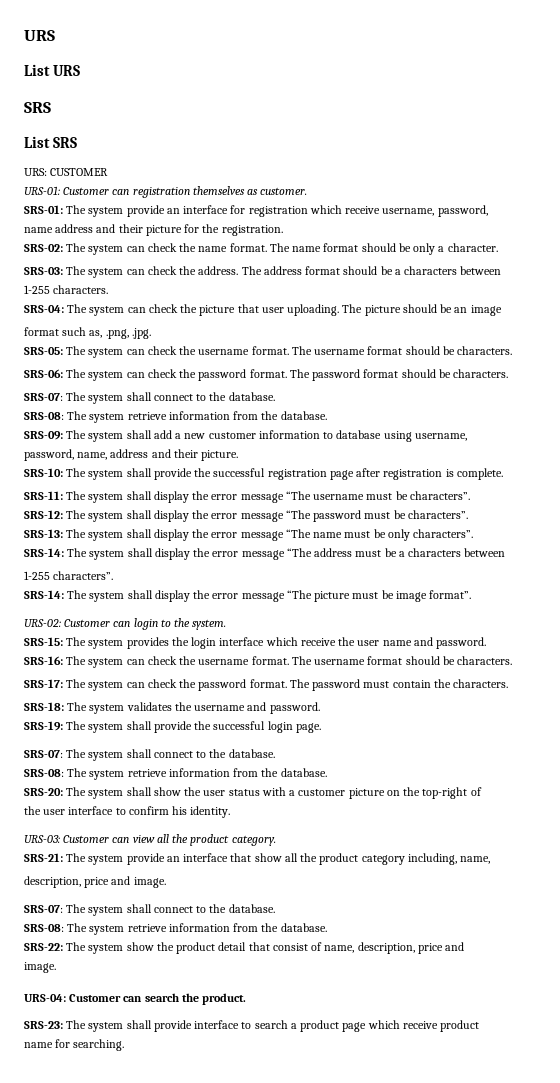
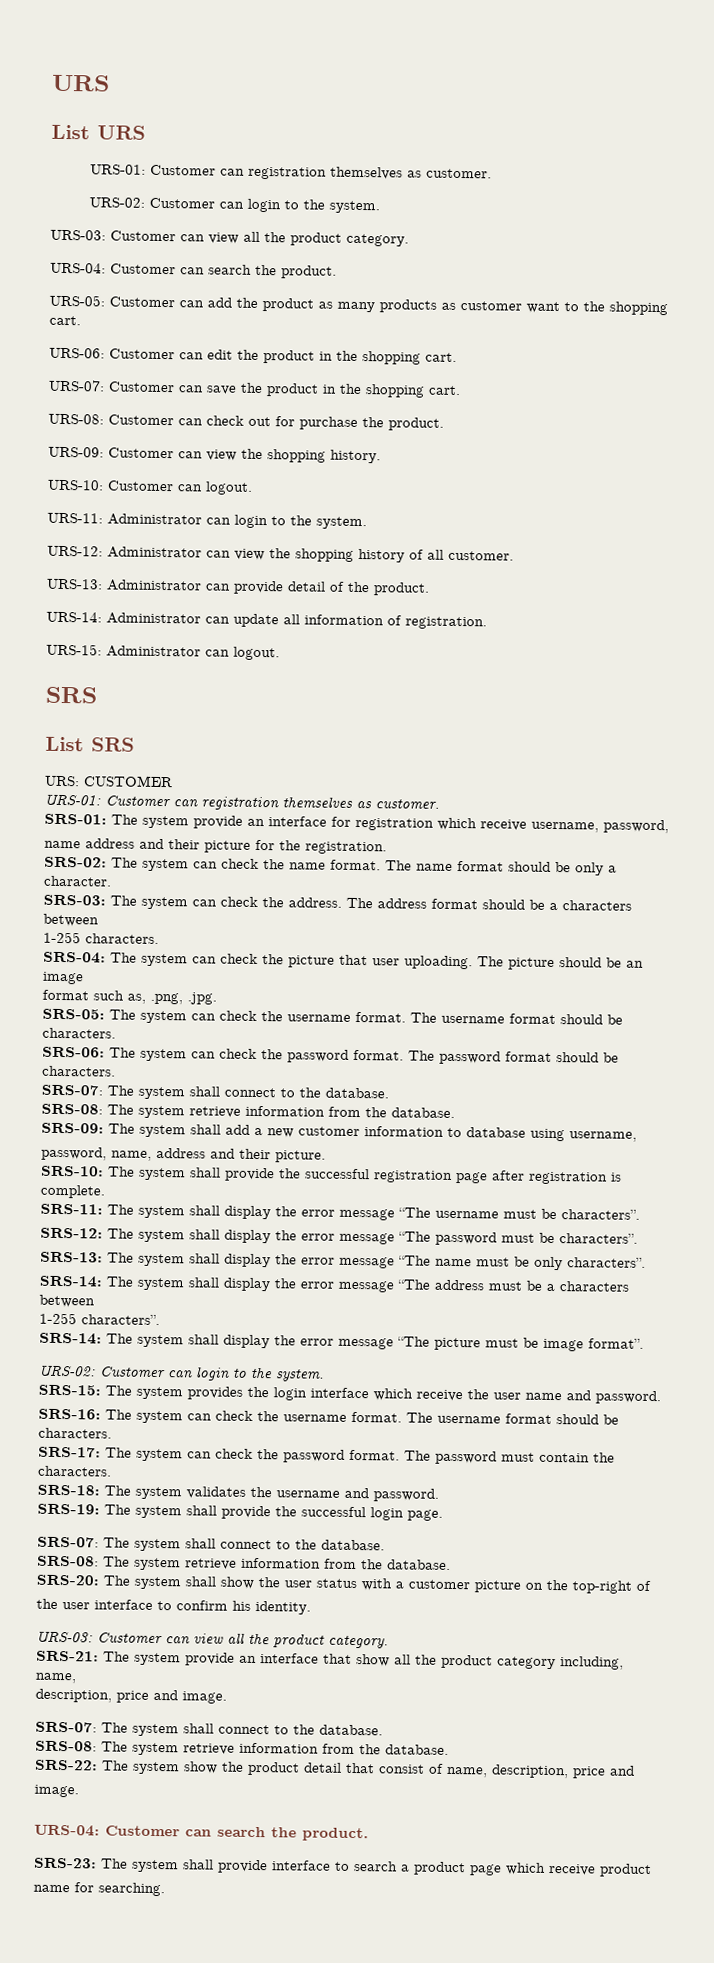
  List URS
+ URS-01: Customer can registration themselves as customer.
+ URS-02: Customer can login to the system.
+ URS-03: Customer can view all the product category.
+ URS-04: Customer can search the product.
+ URS-05: Customer can add the product as many products as customer want to the shopping cart.
+ URS-06: Customer can edit the product in the shopping cart.
+ URS-07: Customer can save the product in the shopping cart.
+ URS-08: Customer can check out for purchase the product.
+ URS-09: Customer can view the shopping history.
+ URS-10: Customer can logout.
+ URS-11: Administrator can login to the system.
+ URS-12: Administrator can view the shopping history of all customer.
+ URS-13: Administrator can provide detail of the product.
+ URS-14: Administrator can update all information of registration.
+ URS-15: Administrator can logout.

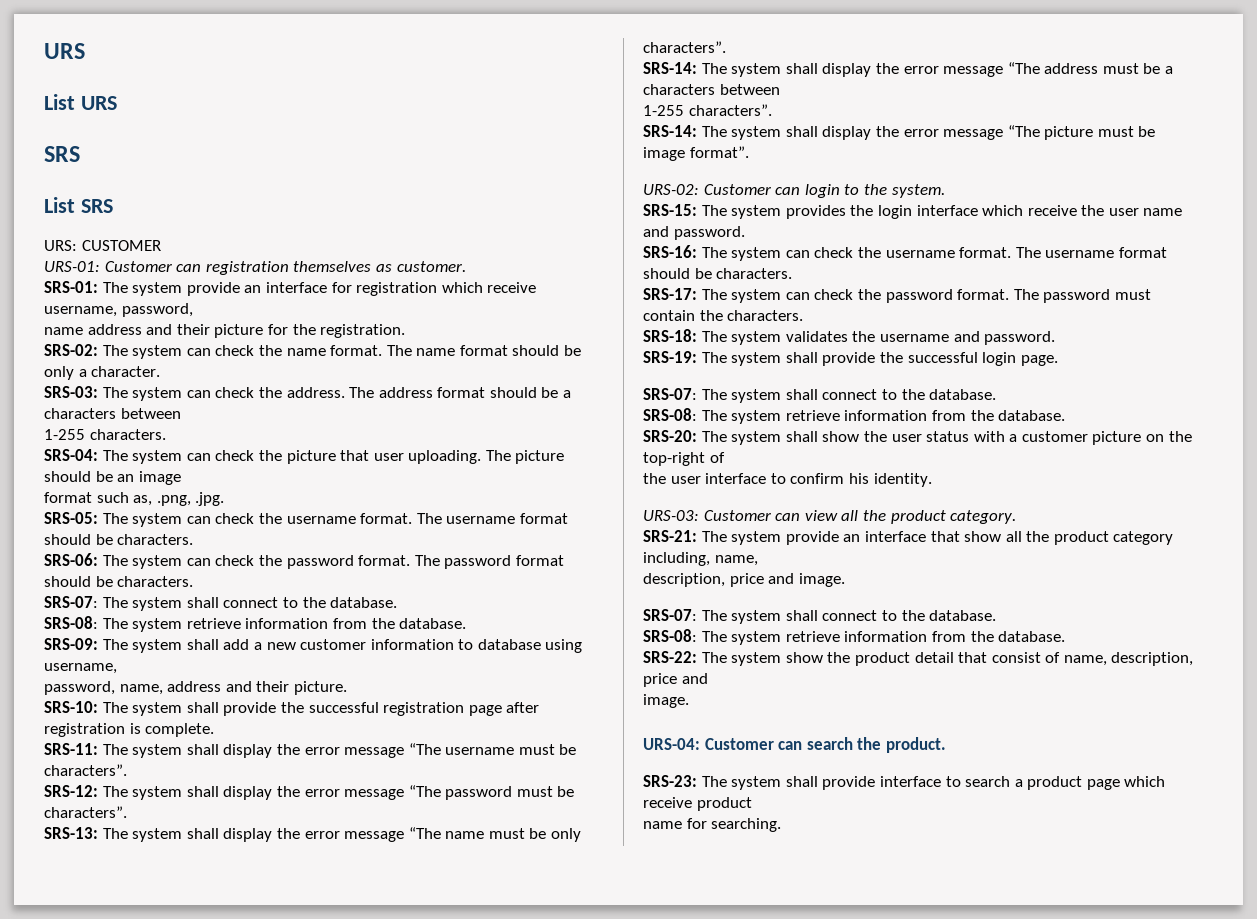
  List URS
- URS-01: Customer can registration themselves as customer.
- URS-02: Customer can login to the system.
- URS-03: Customer can view all the product category.
- URS-04: Customer can search the product.
- URS-05: Customer can add the product as many products as customer want to the shopping cart.
- URS-06: Customer can edit the product in the shopping cart.
- URS-07: Customer can save the product in the shopping cart.
- URS-08: Customer can check out for purchase the product.
- URS-09: Customer can view the shopping history.
- URS-10: Customer can logout.
- URS-11: Administrator can login to the system.
- URS-12: Administrator can view the shopping history of all customer.
- URS-13: Administrator can provide detail of the product.
- URS-14: Administrator can update all information of registration.
- URS-15: Administrator can logout.

